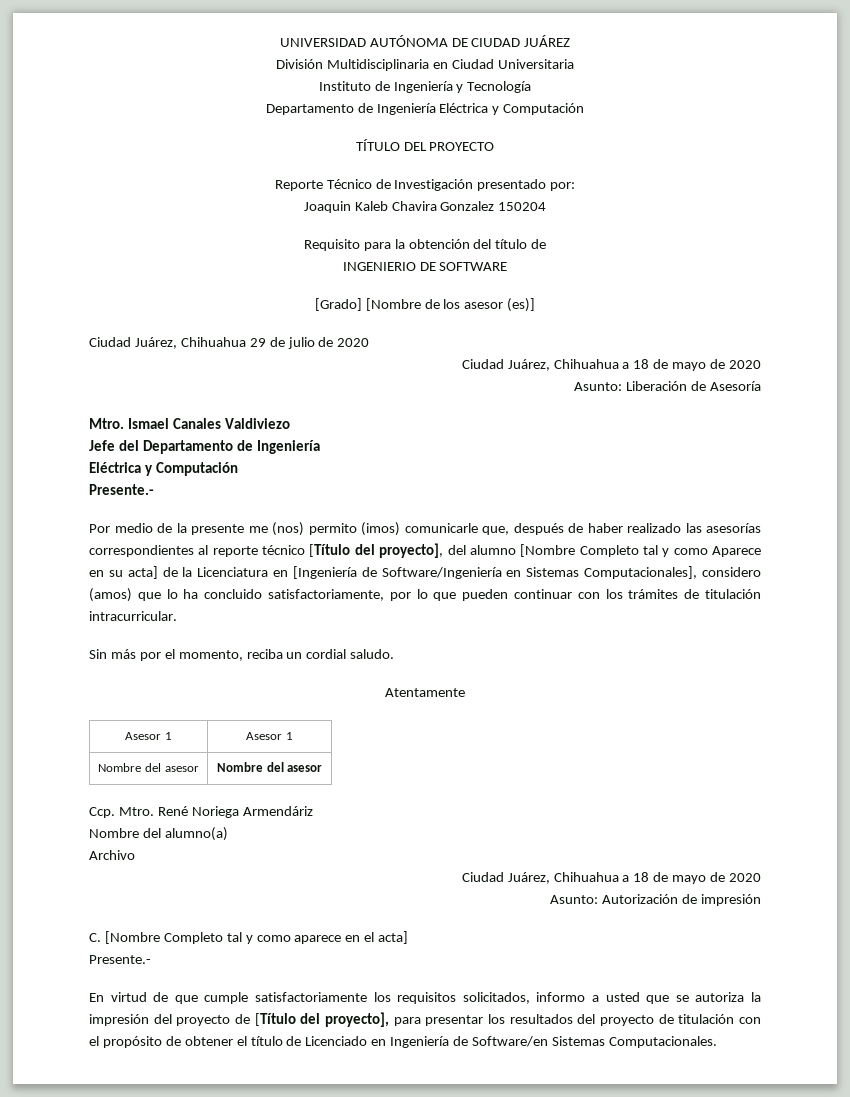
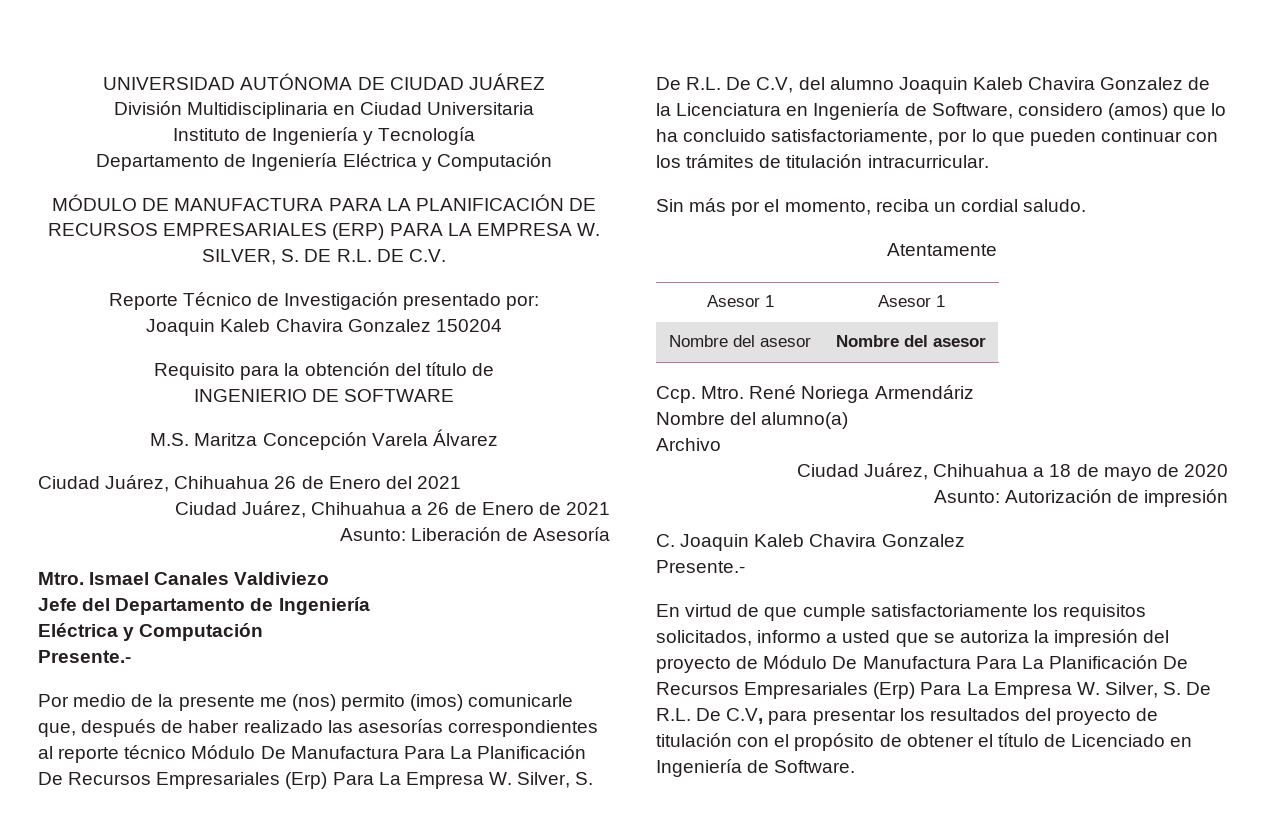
- TÍTULO DEL PROYECTO
+ MÓDULO DE MANUFACTURA PARA LA PLANIFICACIÓN DE RECURSOS EMPRESARIALES (ERP) PARA LA EMPRESA W. SILVER, S. DE R.L. DE C.V.
- [Grado] [Nombre de los asesor (es)]
- Ciudad Juárez, Chihuahua 29 de julio de 2020
- Ciudad Juárez, Chihuahua a 18 de mayo de 2020
+ M.S. Maritza Concepción Varela Álvarez
+ Ciudad Juárez, Chihuahua 26 de Enero del 2021
+ Ciudad Juárez, Chihuahua a 26 de Enero de 2021
- Por medio de la presente me (nos) permito (imos) comunicarle que, después de haber realizado las asesorías correspondientes al reporte técnico [Título del proyecto], del alumno [Nombre Completo tal y como Aparece en su acta] de la Licenciatura en [Ingeniería de Software/Ingeniería en Sistemas Computacionales], considero (amos) que lo ha concluido satisfactoriamente, por lo que pueden continuar con los trámites de titulación intracurricular.
+ Por medio de la presente me (nos) permito (imos) comunicarle que, después de haber realizado las asesorías correspondientes al reporte técnico Módulo De Manufactura Para La Planificación De Recursos Empresariales (Erp) Para La Empresa W. Silver, S. De R.L. De C.V, del alumno Joaquin Kaleb Chavira Gonzalez de la Licenciatura en Ingeniería de Software, considero (amos) que lo ha concluido satisfactoriamente, por lo que pueden continuar con los trámites de titulación intracurricular.
- C. [Nombre Completo tal y como aparece en el acta]
+ C. Joaquin Kaleb Chavira Gonzalez
- En virtud de que cumple satisfactoriamente los requisitos solicitados, informo a usted que se autoriza la impresión del proyecto de [Título del proyecto], para presentar los resultados del proyecto de titulación con el propósito de obtener el título de Licenciado en Ingeniería de Software/en Sistemas Computacionales.
+ En virtud de que cumple satisfactoriamente los requisitos solicitados, informo a usted que se autoriza la impresión del proyecto de Módulo De Manufactura Para La Planificación De Recursos Empresariales (Erp) Para La Empresa W. Silver, S. De R.L. De C.V, para presentar los resultados del proyecto de titulación con el propósito de obtener el título de Licenciado en Ingeniería de Software.

